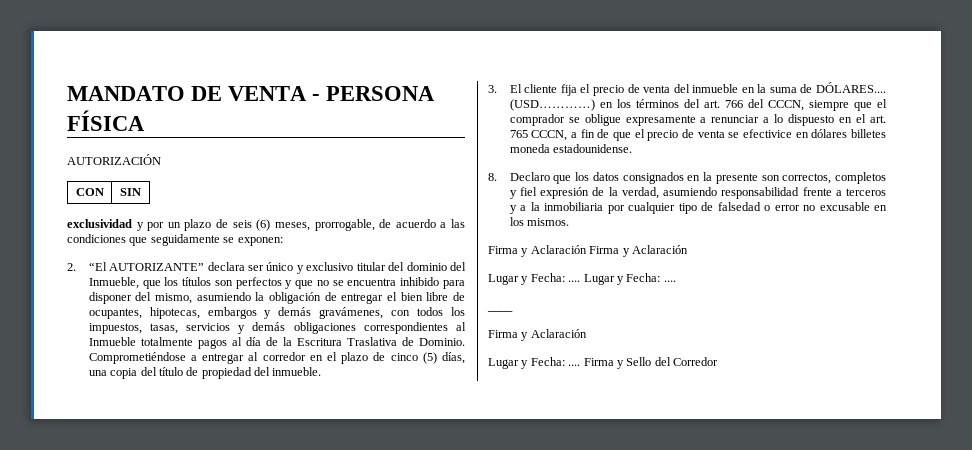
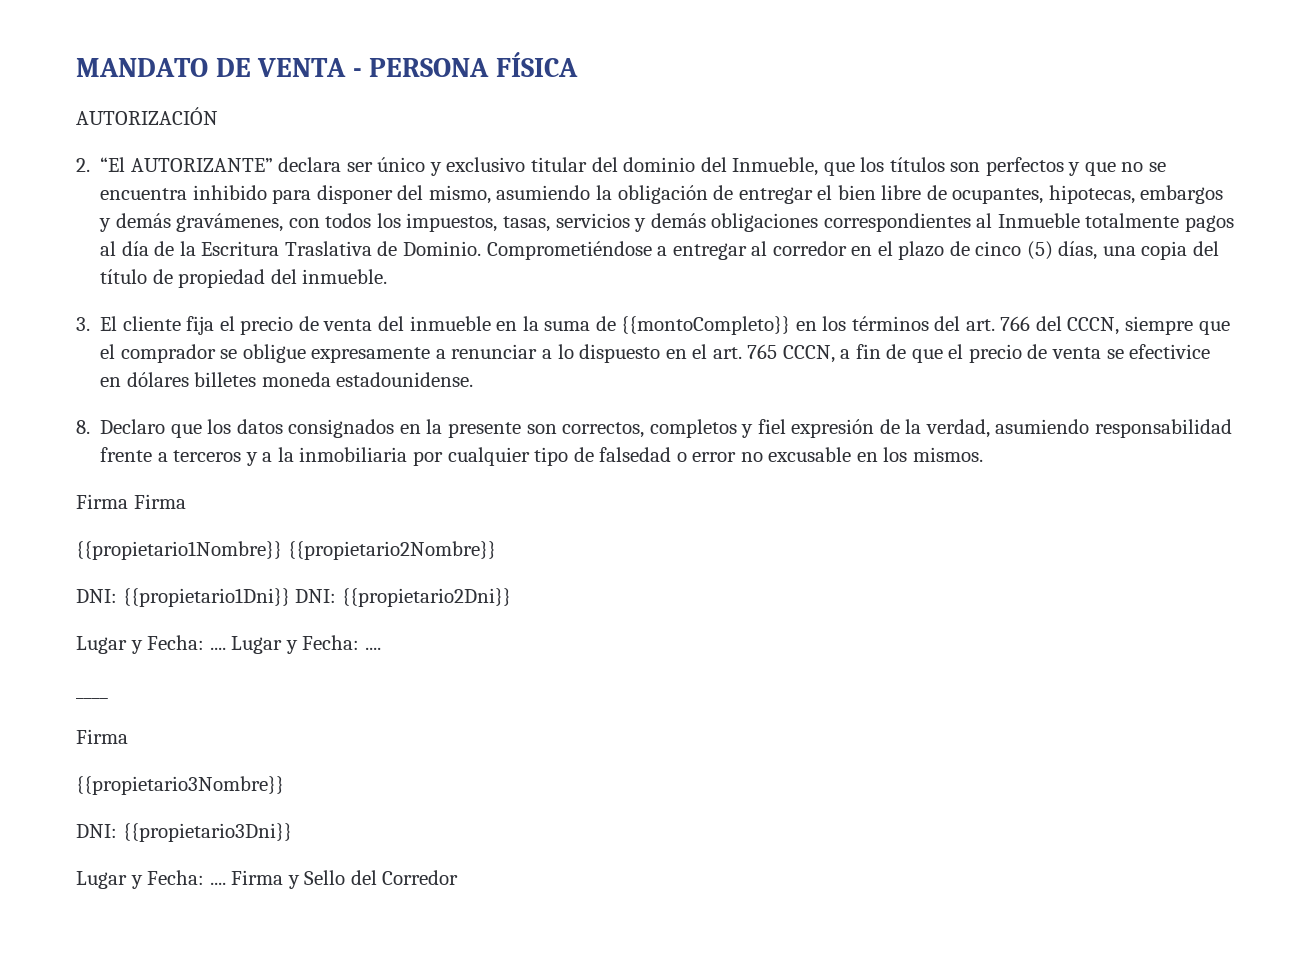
- CON | SIN
- exclusividad y por un plazo de seis (6) meses, prorrogable, de acuerdo a las condiciones que seguidamente se exponen:
- 3. El cliente fija el precio de venta del inmueble en la suma de DÓLARES.... (USD…………) en los términos del art. 766 del CCCN, siempre que el comprador se obligue expresamente a renunciar a lo dispuesto en el art. 765 CCCN, a fin de que el precio de venta se efectivice en dólares billetes moneda estadounidense.
+ 3. El cliente fija el precio de venta del inmueble en la suma de {{montoCompleto}} en los términos del art. 766 del CCCN, siempre que el comprador se obligue expresamente a renunciar a lo dispuesto en el art. 765 CCCN, a fin de que el precio de venta se efectivice en dólares billetes moneda estadounidense.
- Firma y Aclaración Firma y Aclaración
+ Firma Firma
+ {{propietario1Nombre}} {{propietario2Nombre}}
+ DNI: {{propietario1Dni}} DNI: {{propietario2Dni}}
  ____
- Firma y Aclaración
+ Firma
+ {{propietario3Nombre}}
+ DNI: {{propietario3Dni}}

